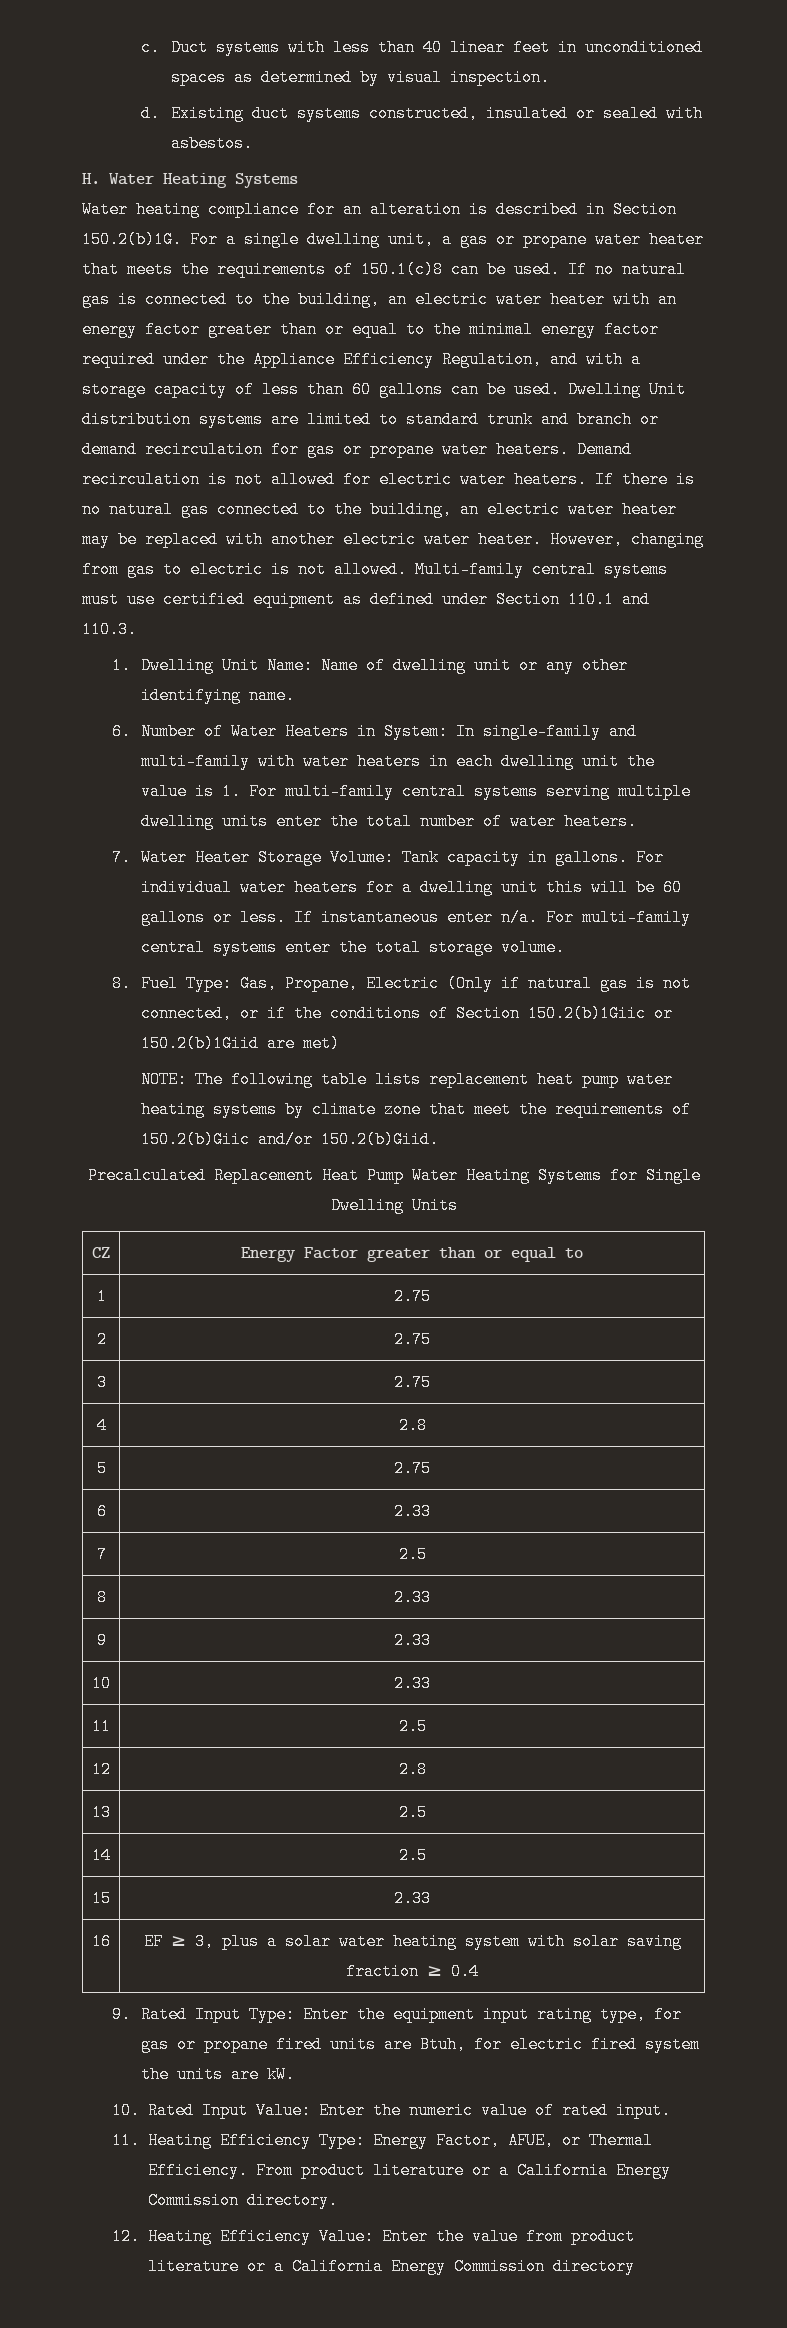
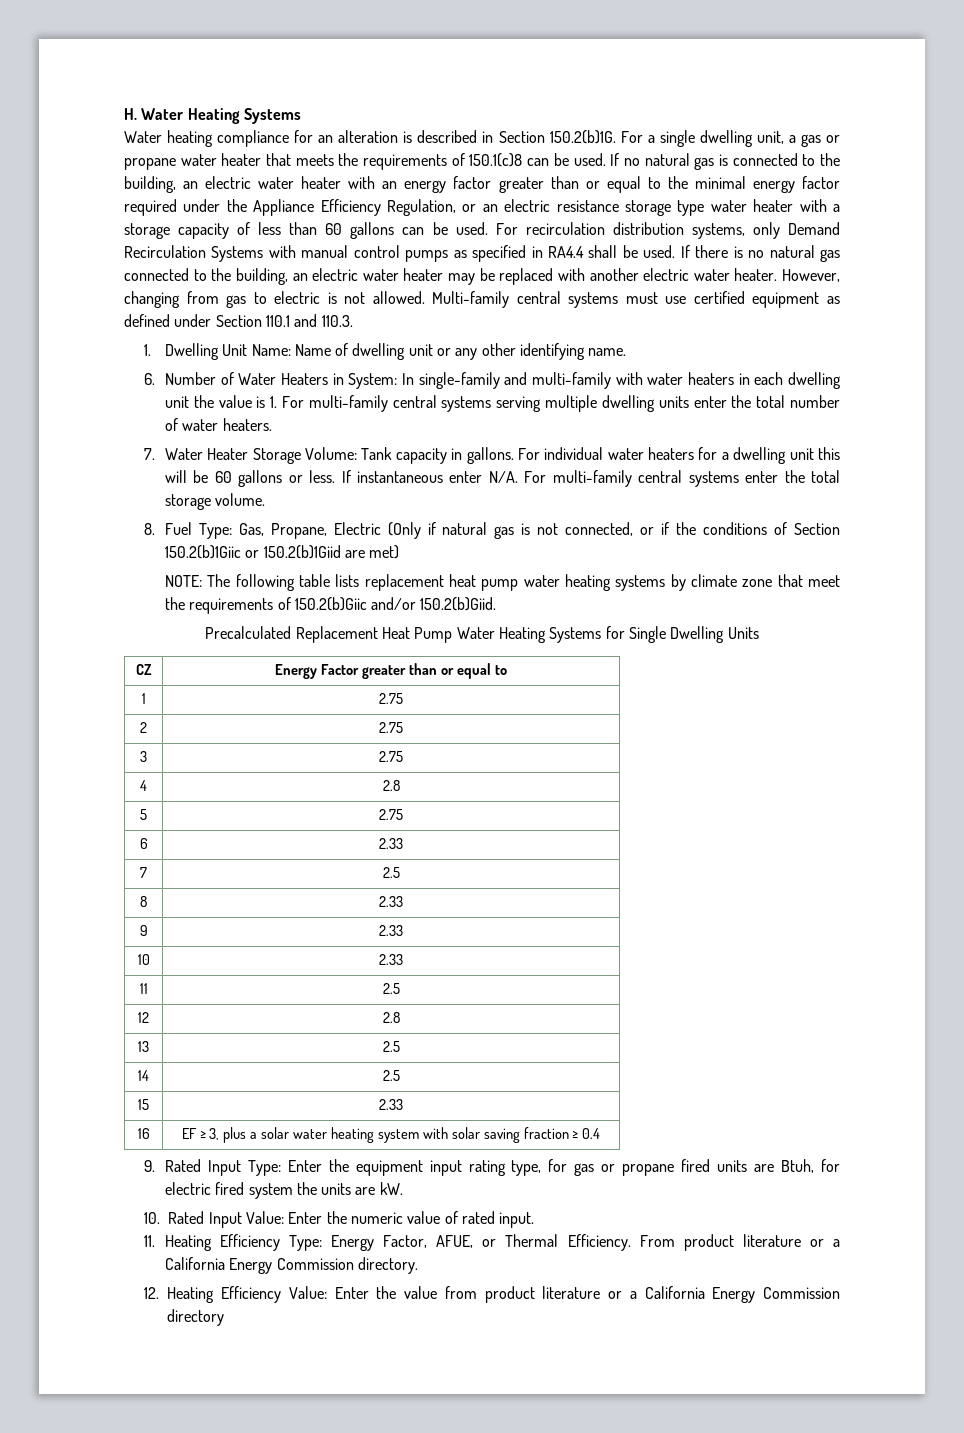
- c. Duct systems with less than 40 linear feet in unconditioned spaces as determined by visual inspection.
- d. Existing duct systems constructed, insulated or sealed with asbestos.
- If no natural gas is connected to the building, an electric water heater with an energy factor greater than or equal to the minimal energy factor required under the Appliance Efficiency Regulation, and with a storage capacity of less than 60 gallons can be used.
+ If no natural gas is connected to the building, an electric water heater with an energy factor greater than or equal to the minimal energy factor required under the Appliance Efficiency Regulation, or an electric resistance storage type water heater with a storage capacity of less than 60 gallons can be used.
- Dwelling Unit distribution systems are limited to standard trunk and branch or demand recirculation for gas or propane water heaters. Demand recirculation is not allowed for electric water heaters.
+ For recirculation distribution systems, only Demand Recirculation Systems with manual control pumps as specified in RA4.4 shall be used.
- If instantaneous enter n/a. For multi-family central systems enter the total storage volume.
+ If instantaneous enter N/A. For multi-family central systems enter the total storage volume.

